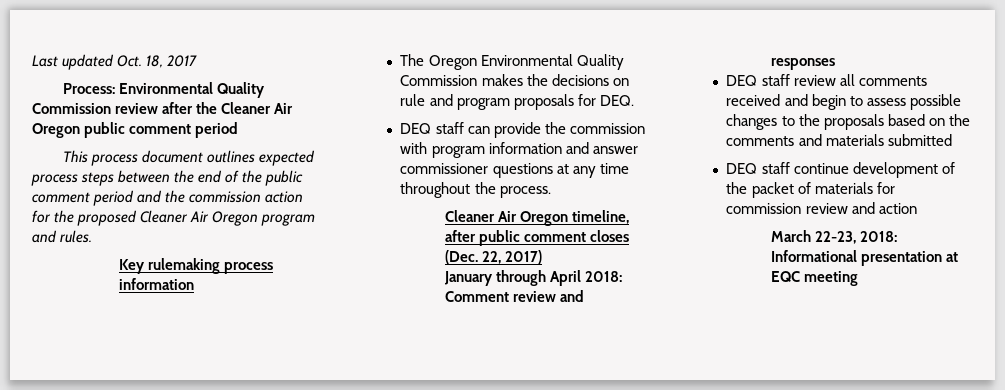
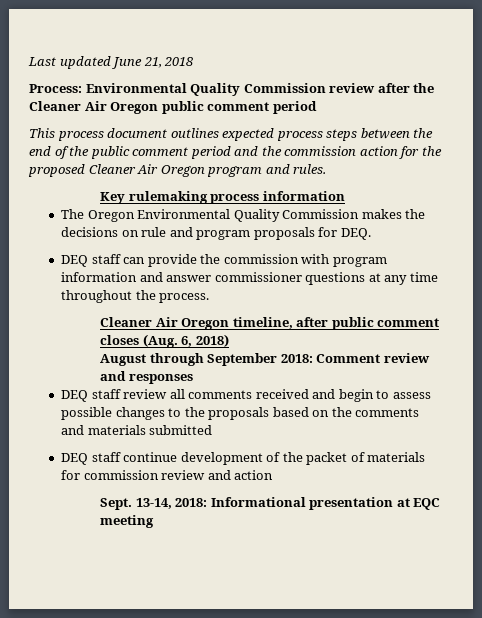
- Last updated Oct. 18, 2017
+ Last updated June 21, 2018
- Cleaner Air Oregon timeline, after public comment closes (Dec. 22, 2017)
- January through April 2018: Comment review and responses
+ Cleaner Air Oregon timeline, after public comment closes (Aug. 6, 2018)
+ August through September 2018: Comment review and responses
- March 22-23, 2018: Informational presentation at EQC meeting
+ Sept. 13-14, 2018: Informational presentation at EQC meeting

